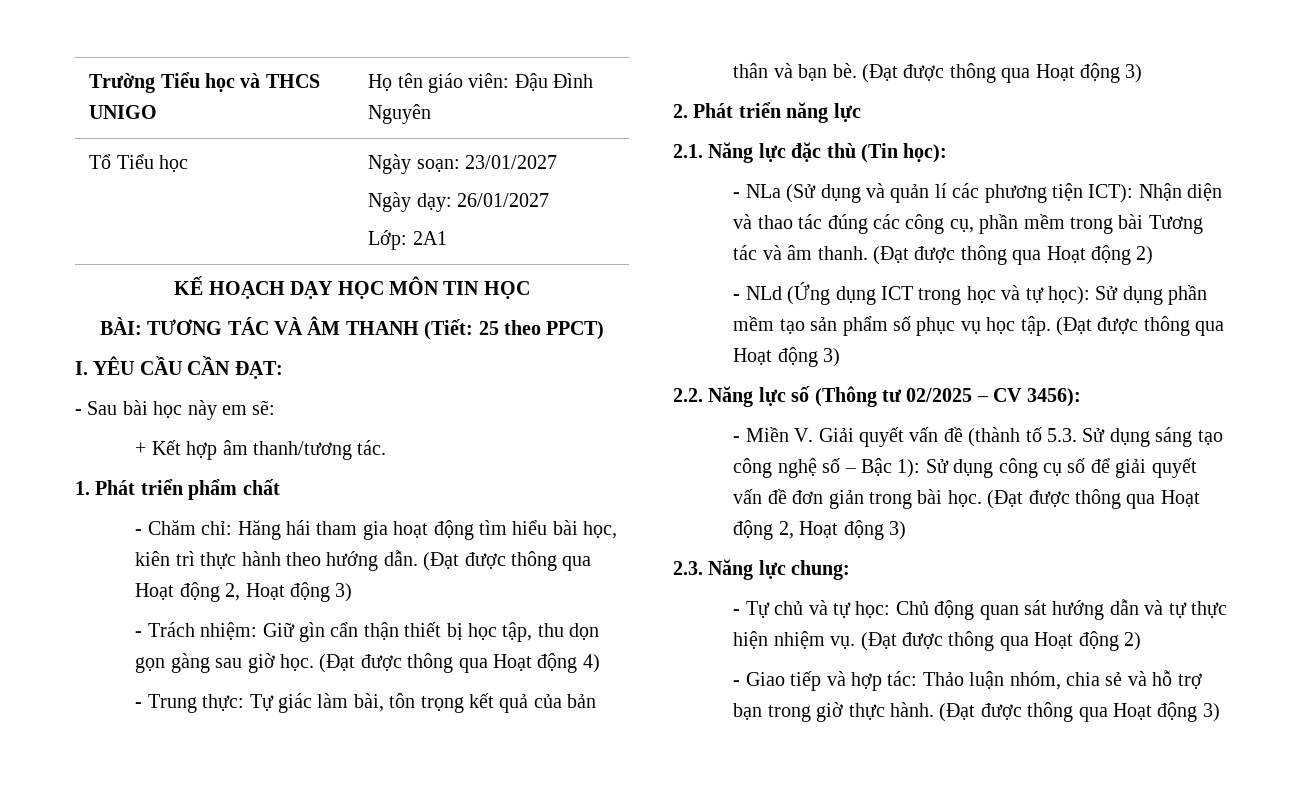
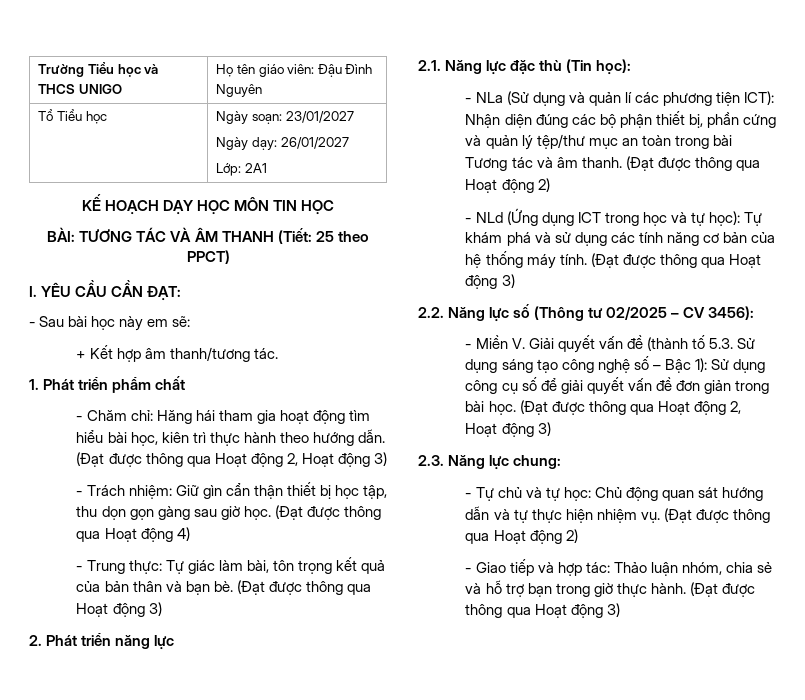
- - NLa (Sử dụng và quản lí các phương tiện ICT): Nhận diện và thao tác đúng các công cụ, phần mềm trong bài Tương tác và âm thanh.
+ - NLa (Sử dụng và quản lí các phương tiện ICT): Nhận diện đúng các bộ phận thiết bị, phần cứng và quản lý tệp/thư mục an toàn trong bài Tương tác và âm thanh.
- - NLd (Ứng dụng ICT trong học và tự học): Sử dụng phần mềm tạo sản phẩm số phục vụ học tập.
+ - NLd (Ứng dụng ICT trong học và tự học): Tự khám phá và sử dụng các tính năng cơ bản của hệ thống máy tính.

